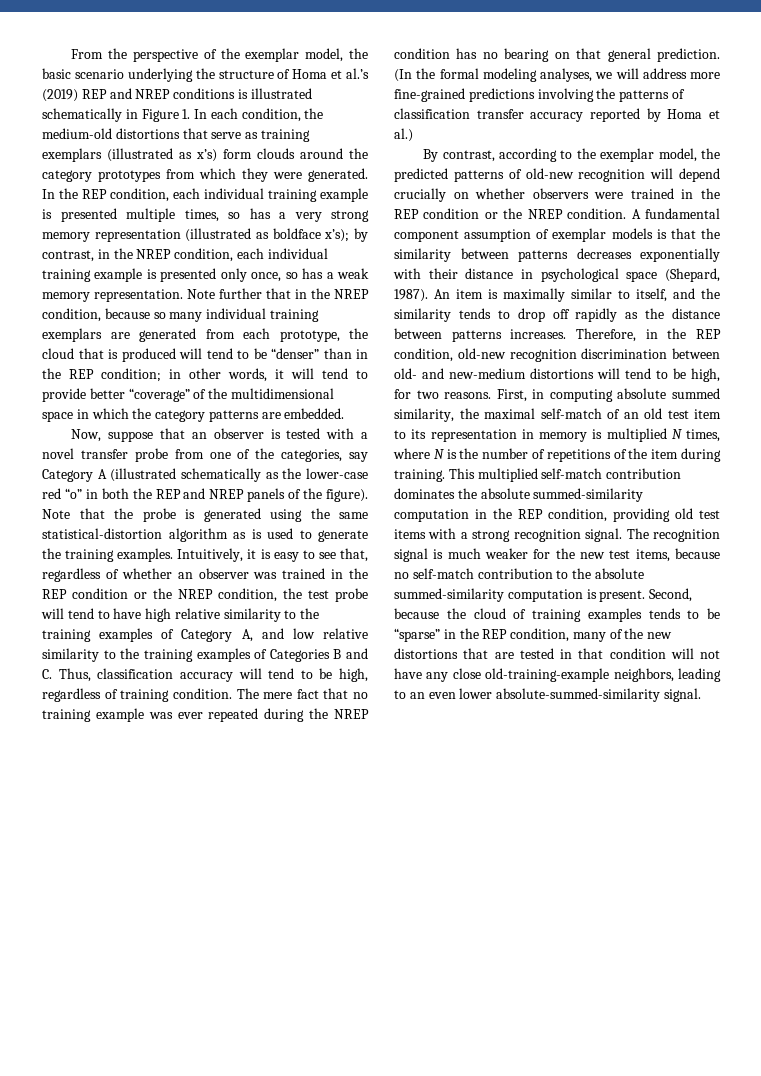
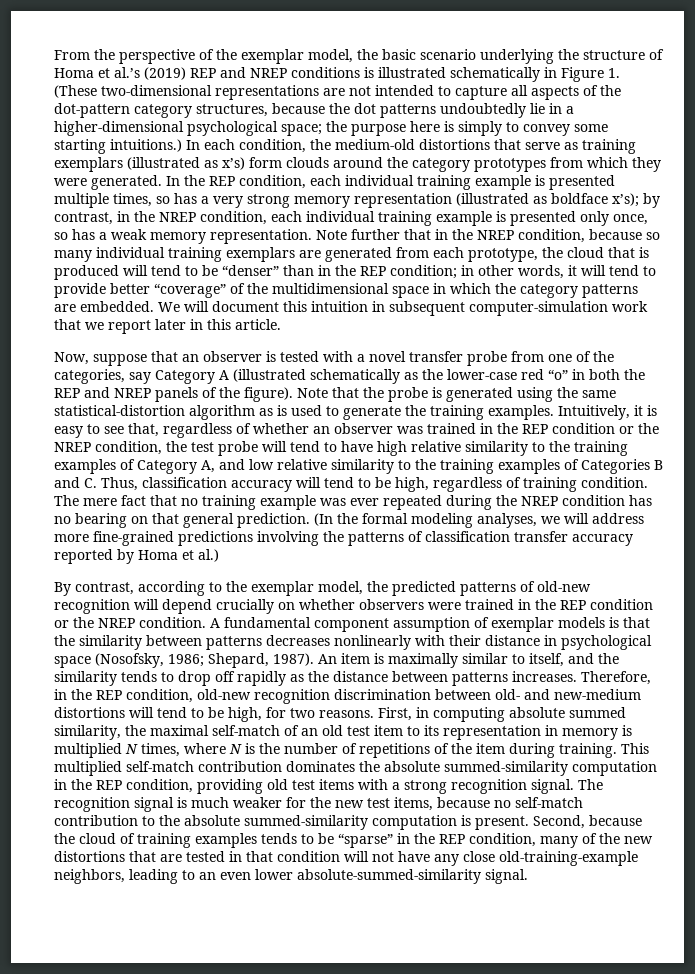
- From the perspective of the exemplar model, the basic scenario underlying the structure of Homa et al.’s (2019) REP and NREP conditions is illustrated schematically in Figure 1. In each condition, the medium-old distortions that serve as training exemplars (illustrated as x’s) form clouds around the category prototypes from which they were generated.
+ From the perspective of the exemplar model, the basic scenario underlying the structure of Homa et al.’s (2019) REP and NREP conditions is illustrated schematically in Figure 1. (These two-dimensional representations are not intended to capture all aspects of the dot-pattern category structures, because the dot patterns undoubtedly lie in a higher-dimensional psychological space; the purpose here is simply to convey some starting intuitions.) In each condition, the medium-old distortions that serve as training exemplars (illustrated as x’s) form clouds around the category prototypes from which they were generated.
+ We will document this intuition in subsequent computer-simulation work that we report later in this article.
- A fundamental component assumption of exemplar models is that the similarity between patterns decreases exponentially with their distance in psychological space (Shepard, 1987).
+ A fundamental component assumption of exemplar models is that the similarity between patterns decreases nonlinearly with their distance in psychological space (Nosofsky, 1986; Shepard, 1987).

